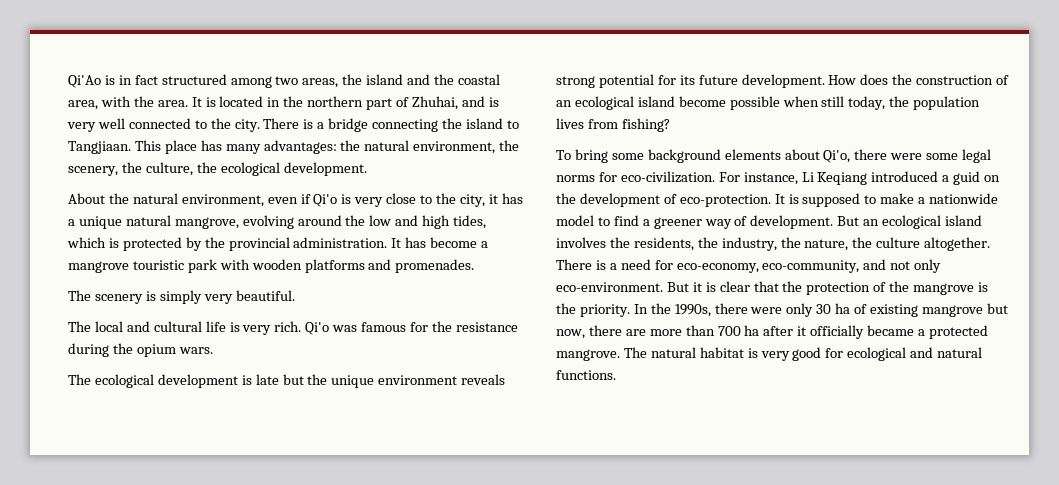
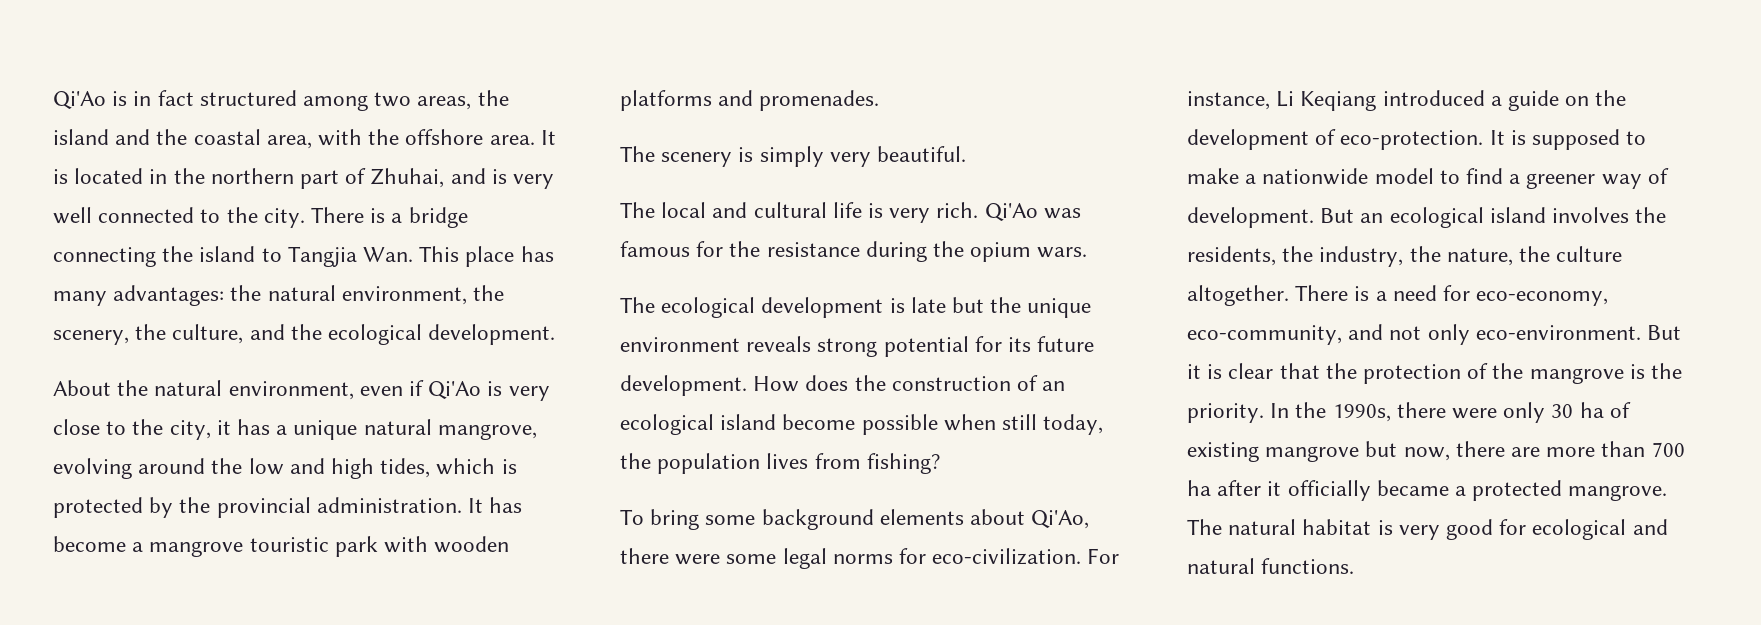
- Qi'Ao is in fact structured among two areas, the island and the coastal area, with the area.
+ Qi'Ao is in fact structured among two areas, the island and the coastal area, with the offshore area.
- There is a bridge connecting the island to Tangjiaan. This place has many advantages: the natural environment, the scenery, the culture, the ecological development.
+ There is a bridge connecting the island to Tangjia Wan. This place has many advantages: the natural environment, the scenery, the culture, and the ecological development.
- About the natural environment, even if Qi'o is very close to the city, it has a unique natural mangrove, evolving around the low and high tides, which is protected by the provincial administration.
+ About the natural environment, even if Qi'Ao is very close to the city, it has a unique natural mangrove, evolving around the low and high tides, which is protected by the provincial administration.
- Qi'o was famous for the resistance during the opium wars.
+ Qi'Ao was famous for the resistance during the opium wars.
- To bring some background elements about Qi'o, there were some legal norms for eco-civilization.
+ To bring some background elements about Qi'Ao, there were some legal norms for eco-civilization.
- For instance, Li Keqiang introduced a guid on the development of eco-protection.
+ For instance, Li Keqiang introduced a guide on the development of eco-protection.

